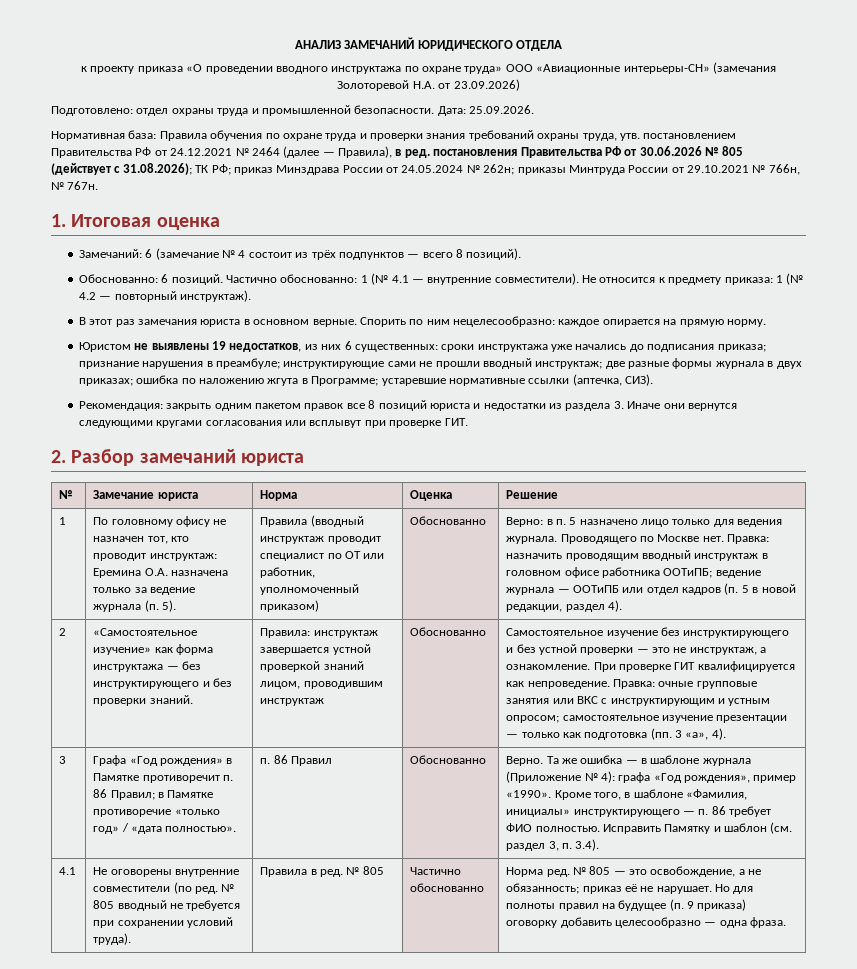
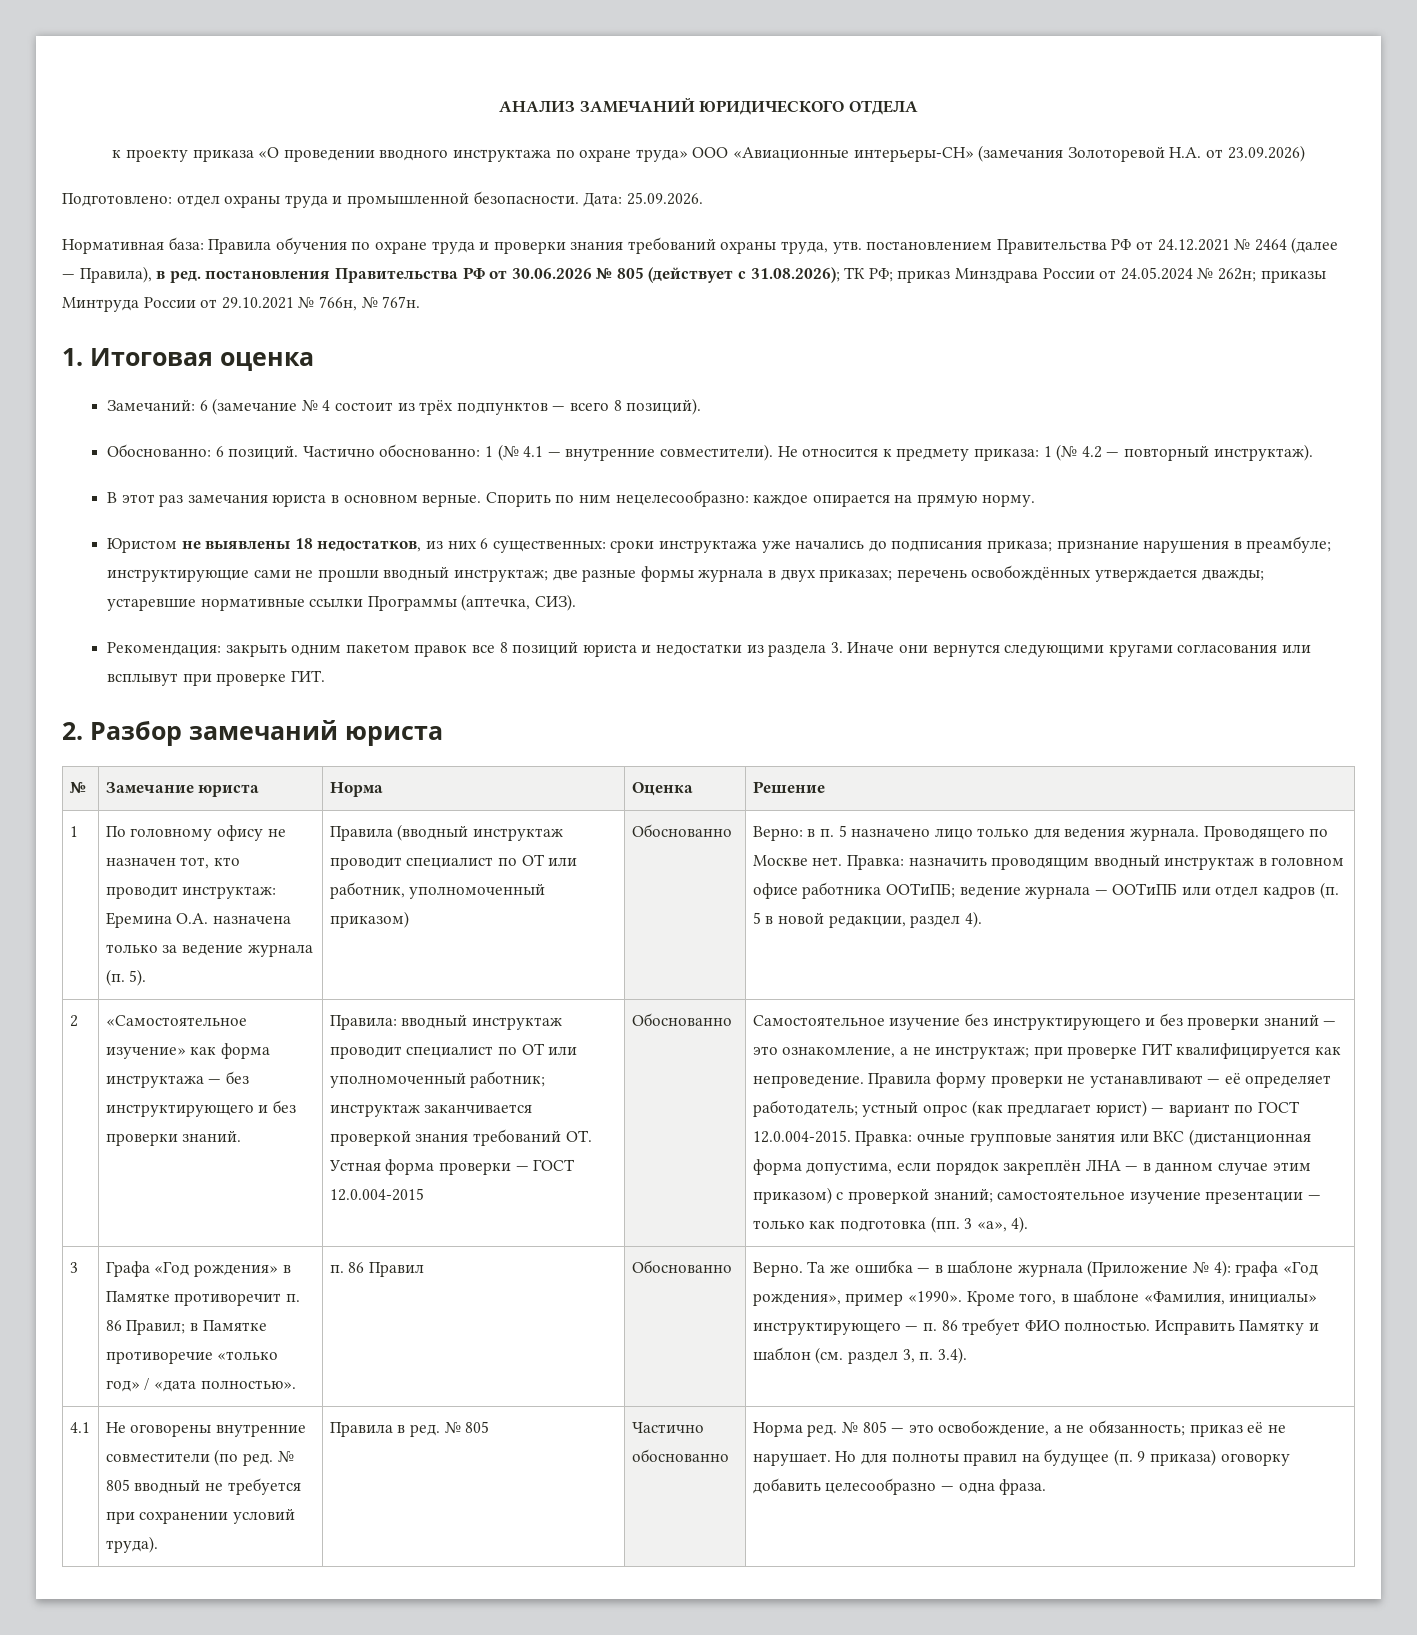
- Юристом не выявлены 19 недостатков, из них 6 существенных: сроки инструктажа уже начались до подписания приказа; признание нарушения в преамбуле; инструктирующие сами не прошли вводный инструктаж; две разные формы журнала в двух приказах; ошибка по наложению жгута в Программе; устаревшие нормативные ссылки (аптечка, СИЗ).
+ Юристом не выявлены 18 недостатков, из них 6 существенных: сроки инструктажа уже начались до подписания приказа; признание нарушения в преамбуле; инструктирующие сами не прошли вводный инструктаж; две разные формы журнала в двух приказах; перечень освобождённых утверждается дважды; устаревшие нормативные ссылки Программы (аптечка, СИЗ).
- Правила: инструктаж завершается устной проверкой знаний лицом, проводившим инструктаж
+ Правила: вводный инструктаж проводит специалист по ОТ или уполномоченный работник; инструктаж заканчивается проверкой знания требований ОТ. Устная форма проверки — ГОСТ 12.0.004-2015
- Самостоятельное изучение без инструктирующего и без устной проверки — это не инструктаж, а ознакомление. При проверке ГИТ квалифицируется как непроведение.
+ Самостоятельное изучение без инструктирующего и без проверки знаний — это ознакомление, а не инструктаж; при проверке ГИТ квалифицируется как непроведение.
- Правка: очные групповые занятия или ВКС с инструктирующим и устным опросом; самостоятельное изучение презентации — только как подготовка (пп. 3 «а», 4).
+ Правила форму проверки не устанавливают — её определяет работодатель; устный опрос (как предлагает юрист) — вариант по ГОСТ 12.0.004-2015. Правка: очные групповые занятия или ВКС (дистанционная форма допустима, если порядок закреплён ЛНА — в данном случае этим приказом) с проверкой знаний; самостоятельное изучение презентации — только как подготовка (пп. 3 «а», 4).

